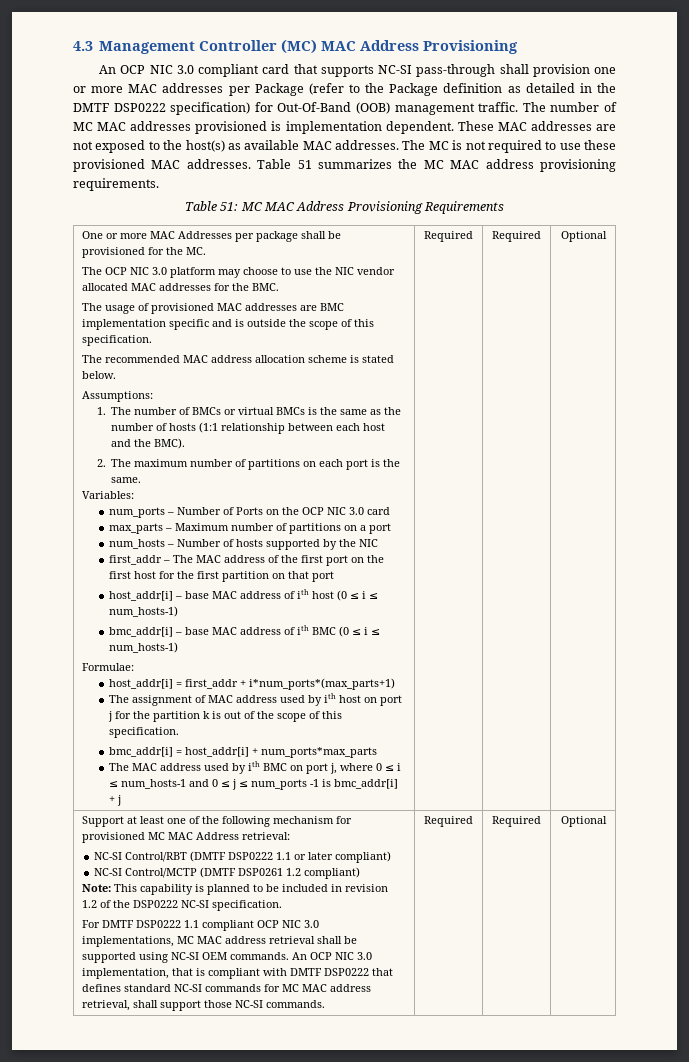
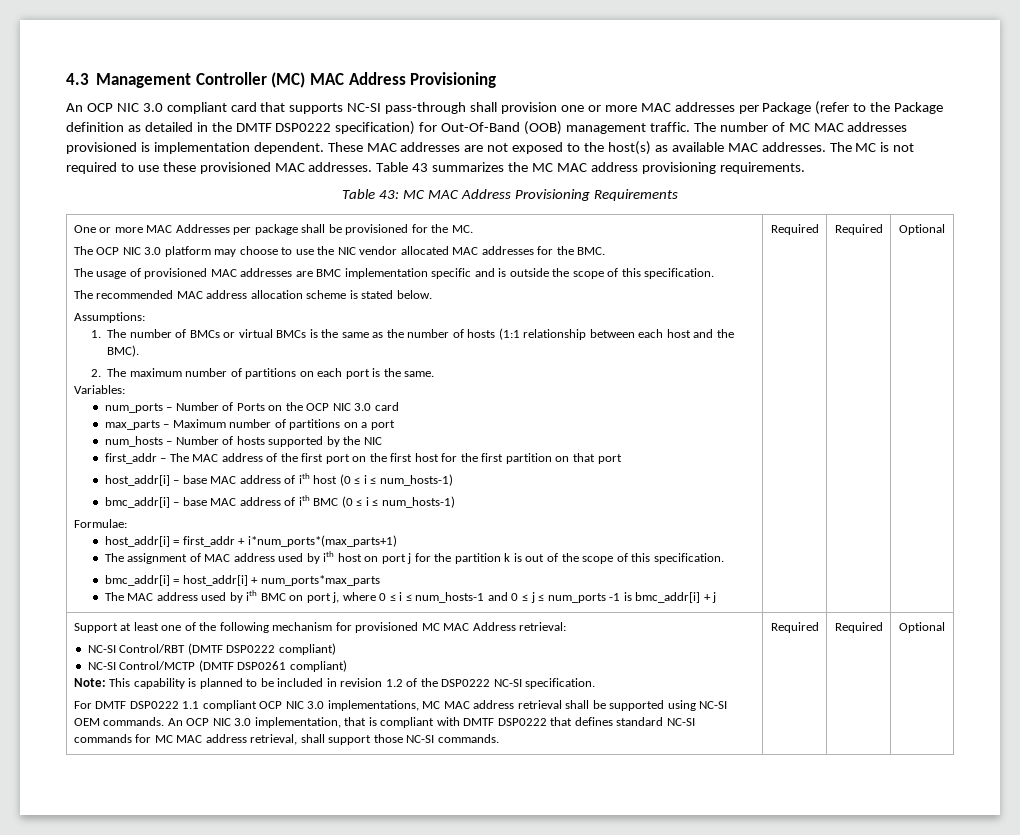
- Table 51 summarizes the MC MAC address provisioning requirements.
+ Table 43 summarizes the MC MAC address provisioning requirements.
- Table 51: MC MAC Address Provisioning Requirements
+ Table 43: MC MAC Address Provisioning Requirements
- NC-SI Control/RBT (DMTF DSP0222 1.1 or later compliant)
+ NC-SI Control/RBT (DMTF DSP0222 compliant)
- NC-SI Control/MCTP (DMTF DSP0261 1.2 compliant)
+ NC-SI Control/MCTP (DMTF DSP0261 compliant)

